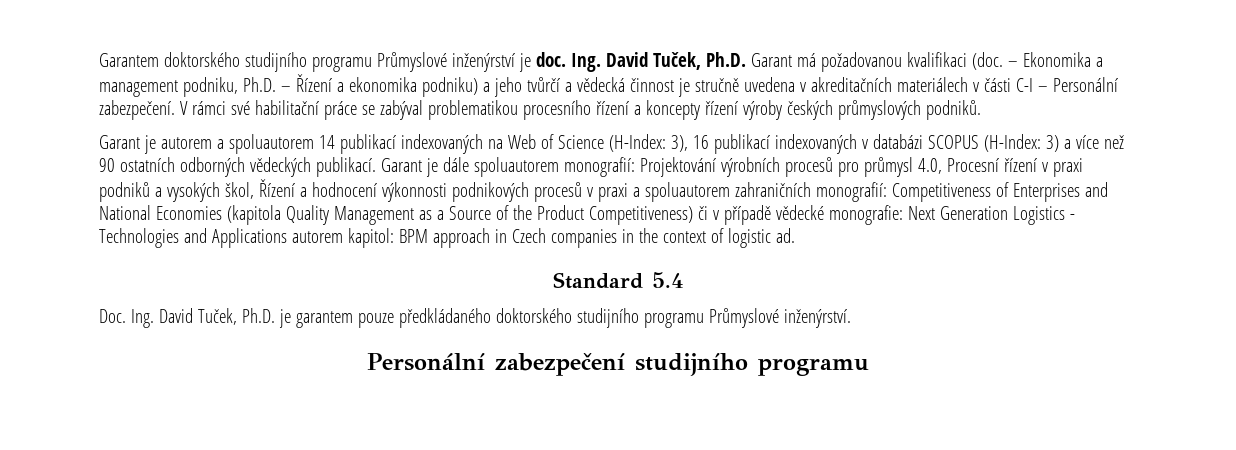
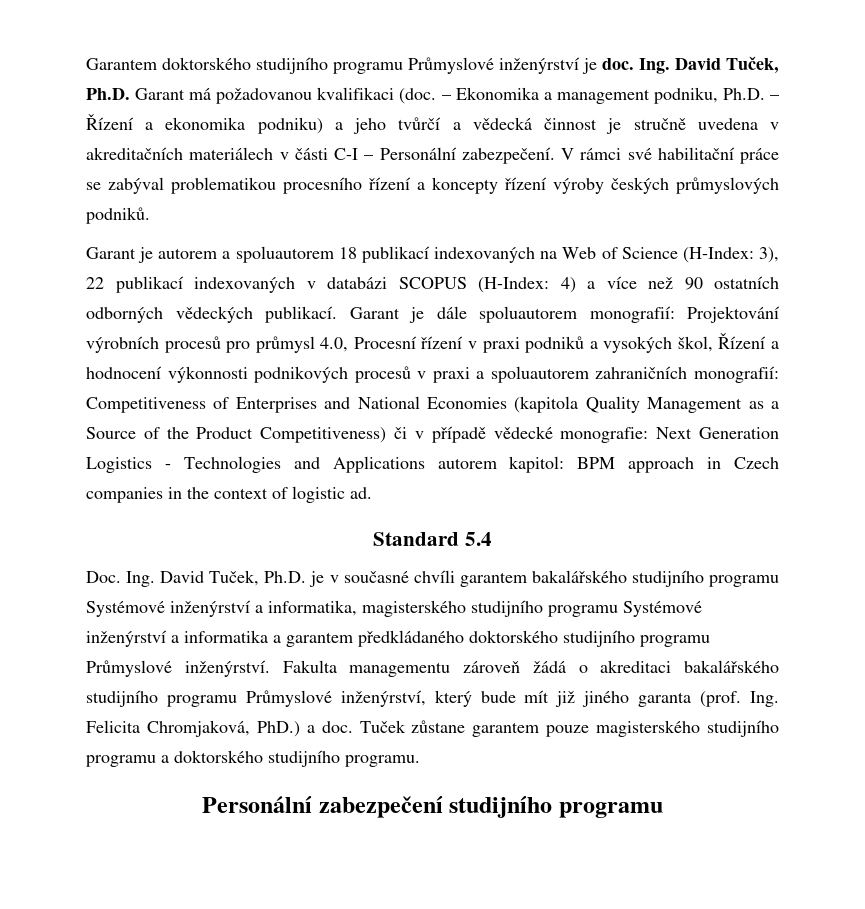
- Garant je autorem a spoluautorem 14 publikací indexovaných na Web of Science (H-Index: 3), 16 publikací indexovaných v databázi SCOPUS (H-Index: 3) a více než 90 ostatních odborných vědeckých publikací.
+ Garant je autorem a spoluautorem 18 publikací indexovaných na Web of Science (H-Index: 3), 22 publikací indexovaných v databázi SCOPUS (H-Index: 4) a více než 90 ostatních odborných vědeckých publikací.
- Doc. Ing. David Tuček, Ph.D. je garantem pouze předkládaného doktorského studijního programu Průmyslové inženýrství.
+ Doc. Ing. David Tuček, Ph.D. je v současné chvíli garantem bakalářského studijního programu Systémové inženýrství a informatika, magisterského studijního programu Systémové inženýrství a informatika a garantem předkládaného doktorského studijního programu Průmyslové inženýrství. Fakulta managementu zároveň žádá o akreditaci bakalářského studijního programu Průmyslové inženýrství, který bude mít již jiného garanta (prof. Ing. Felicita Chromjaková, PhD.) a doc. Tuček zůstane garantem pouze magisterského studijního programu a doktorského studijního programu.

